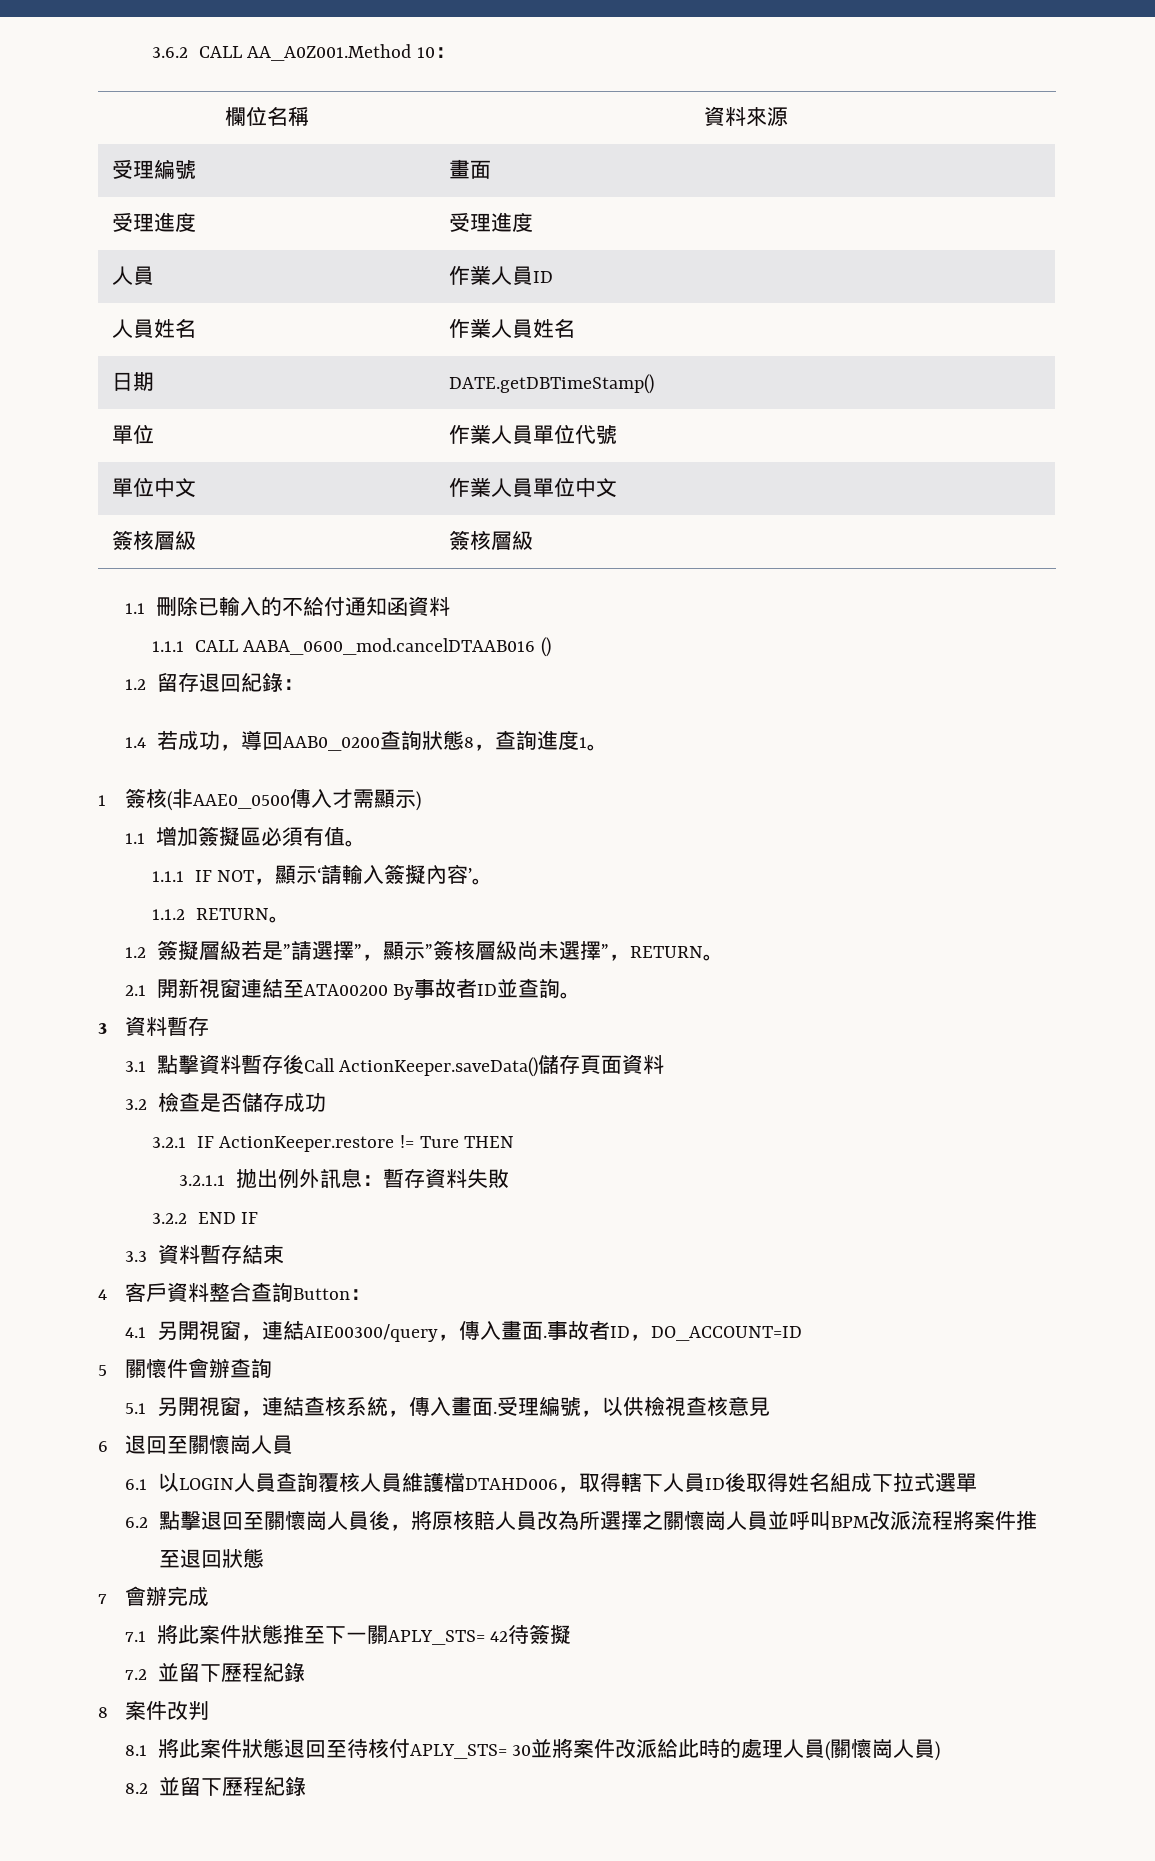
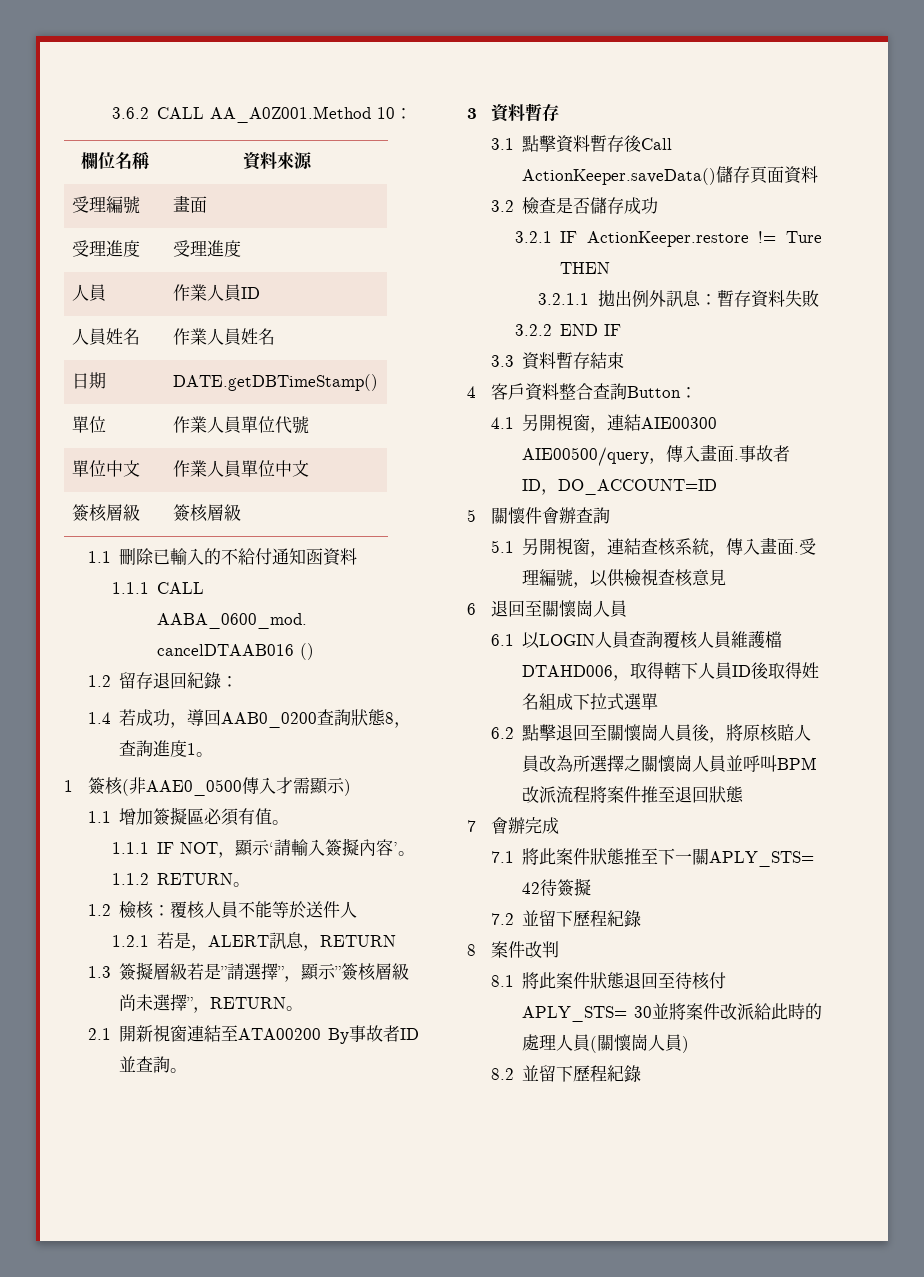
- 1.2簽擬層級若是”請選擇”，顯示”簽核層級尚未選擇”，RETURN。
+ 1.2檢核：覆核人員不能等於送件人
+ 1.2.1若是，ALERT訊息，RETURN
+ 1.3簽擬層級若是”請選擇”，顯示”簽核層級尚未選擇”，RETURN。
- 4.1另開視窗，連結AIE00300/query，傳入畫面.
+ 4.1另開視窗，連結AIE00300 AIE00500/query，傳入畫面.

